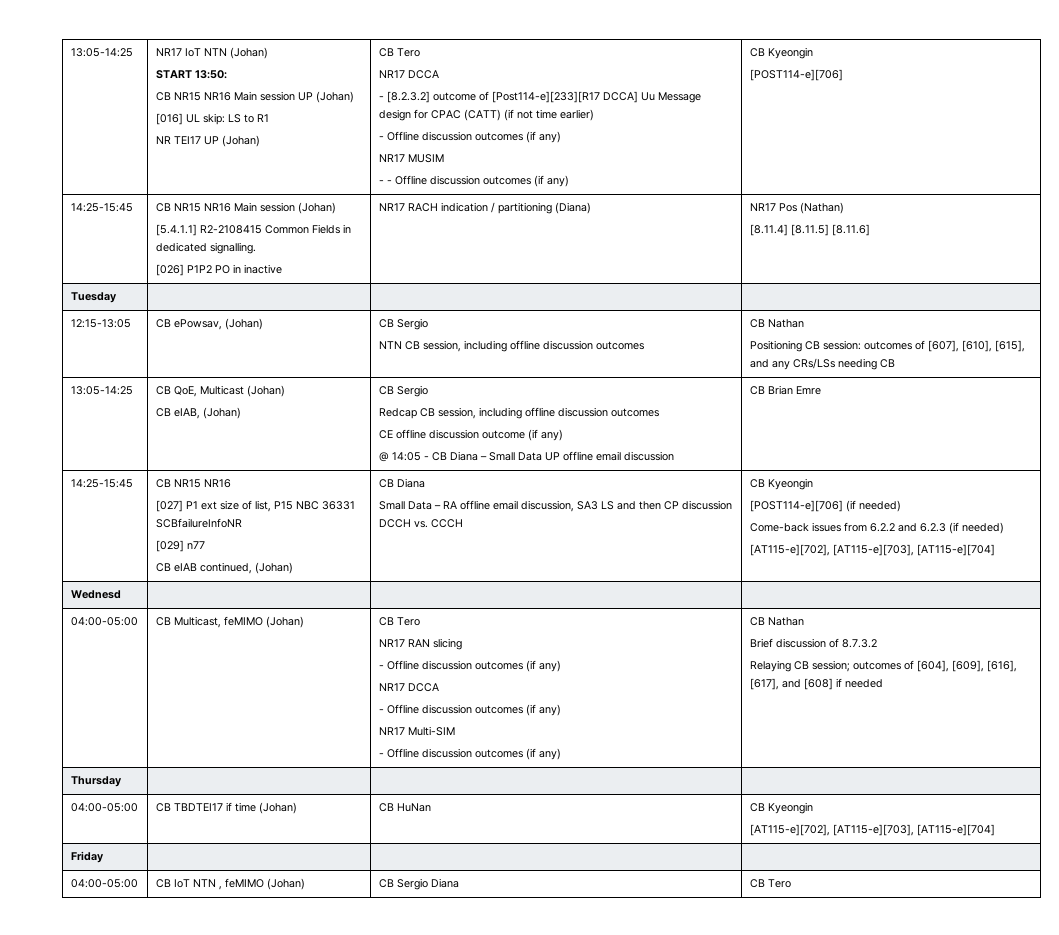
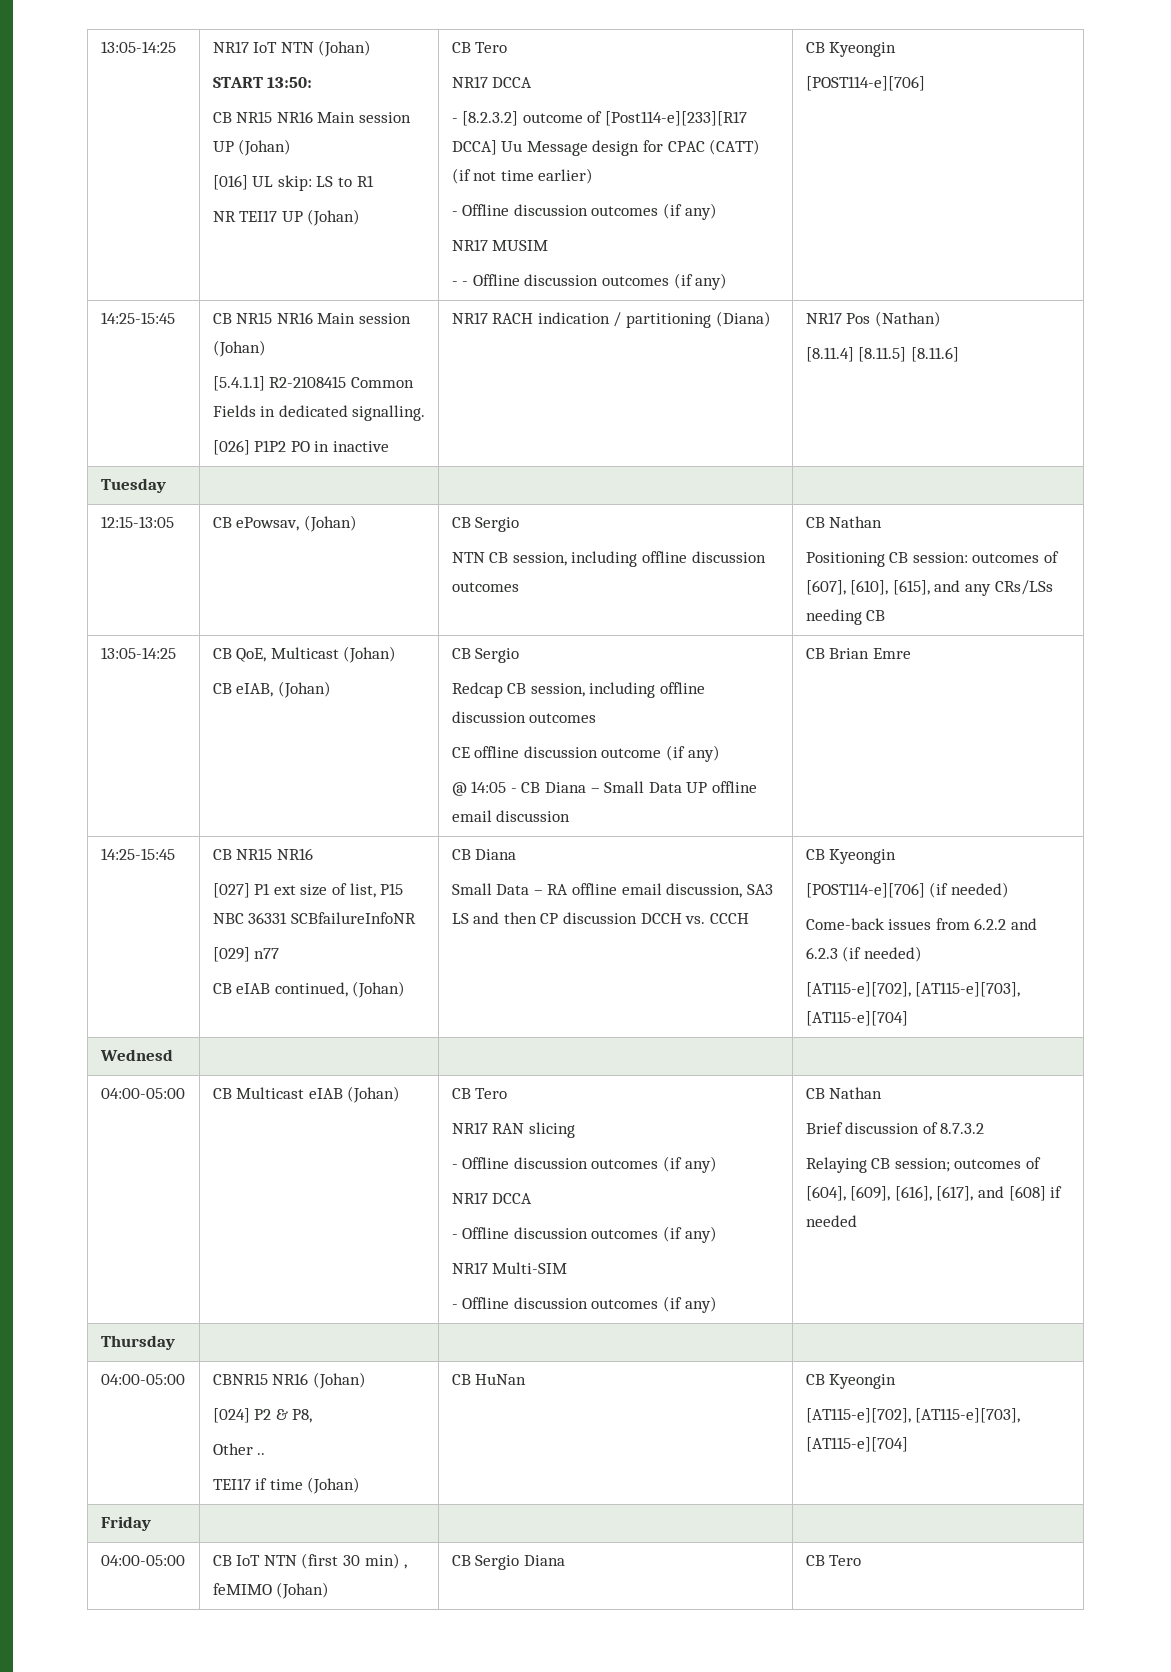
- CB Multicast, feMIMO (Johan)
+ CB Multicast eIAB (Johan)
- 04:00-05:00 | CB TBDTEI17 if time (Johan) | CB HuNan | CB Kyeongin
+ 04:00-05:00 | CBNR15 NR16 (Johan)
+ [024] P2 & P8,
+ Other ..
+ TEI17 if time (Johan) | CB HuNan | CB Kyeongin
- 04:00-05:00 | CB IoT NTN , feMIMO (Johan) | CB Sergio Diana | CB Tero
+ 04:00-05:00 | CB IoT NTN (first 30 min) , feMIMO (Johan) | CB Sergio Diana | CB Tero

